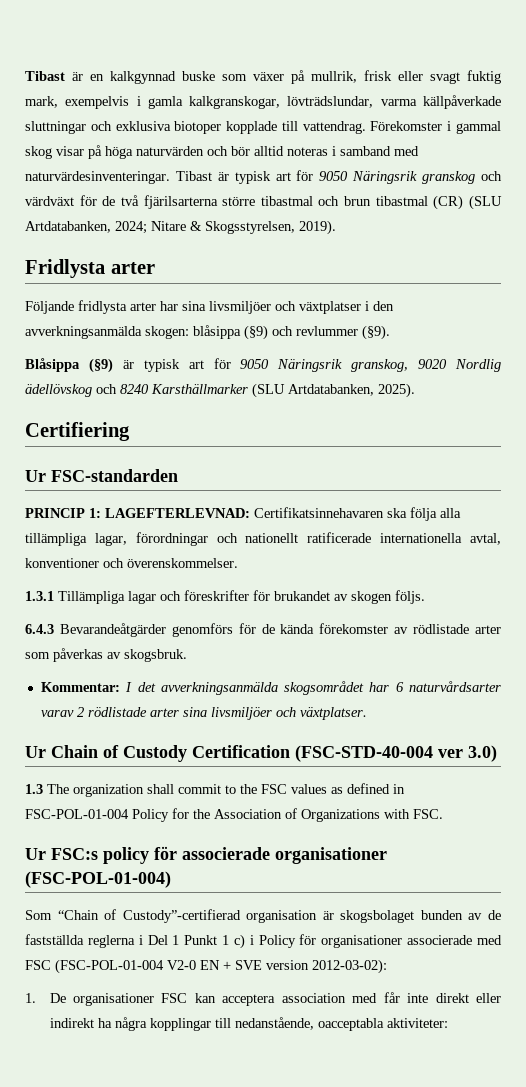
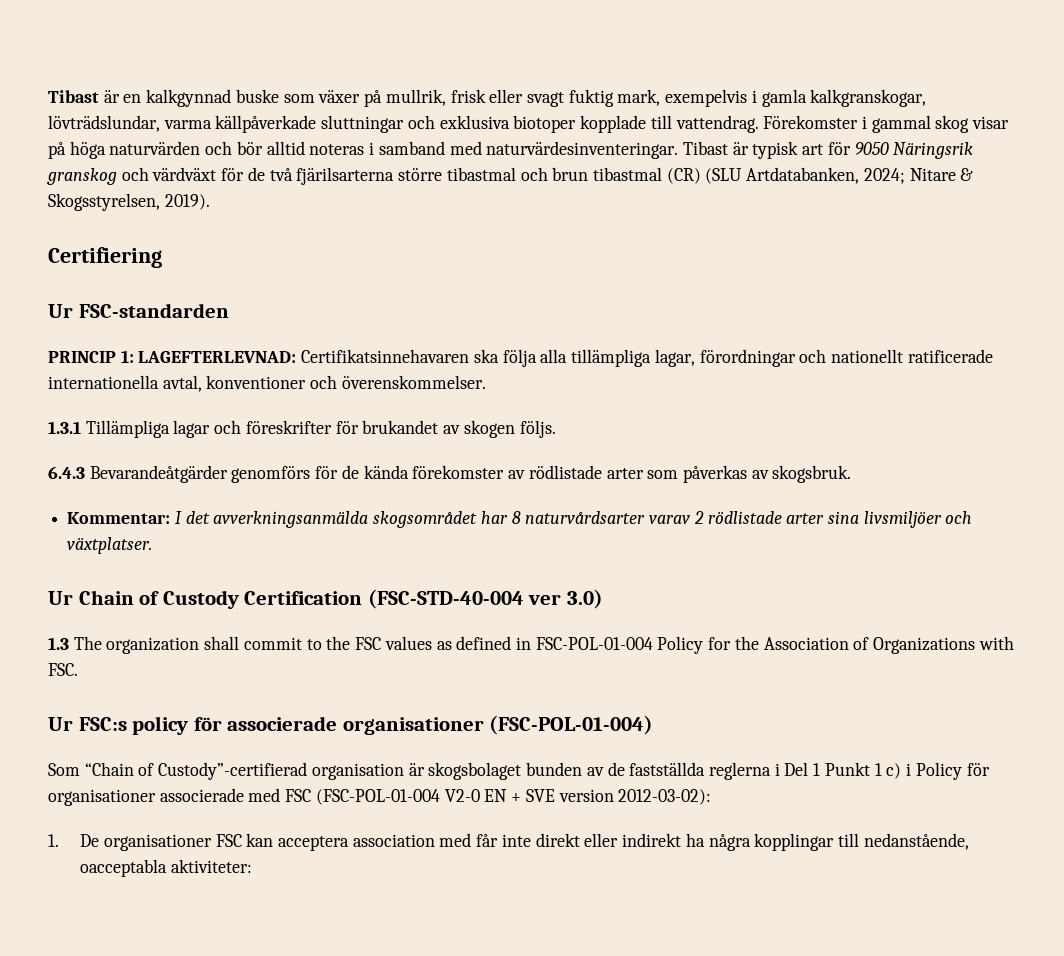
- Fridlysta arter
- Följande fridlysta arter har sina livsmiljöer och växtplatser i den avverkningsanmälda skogen: blåsippa (§9) och revlummer (§9).
- Blåsippa (§9) är typisk art för 9050 Näringsrik granskog, 9020 Nordlig ädellövskog och 8240 Karsthällmarker (SLU Artdatabanken, 2025).
- Kommentar: I det avverkningsanmälda skogsområdet har 6 naturvårdsarter varav 2 rödlistade arter sina livsmiljöer och växtplatser.
+ Kommentar: I det avverkningsanmälda skogsområdet har 8 naturvårdsarter varav 2 rödlistade arter sina livsmiljöer och växtplatser.

